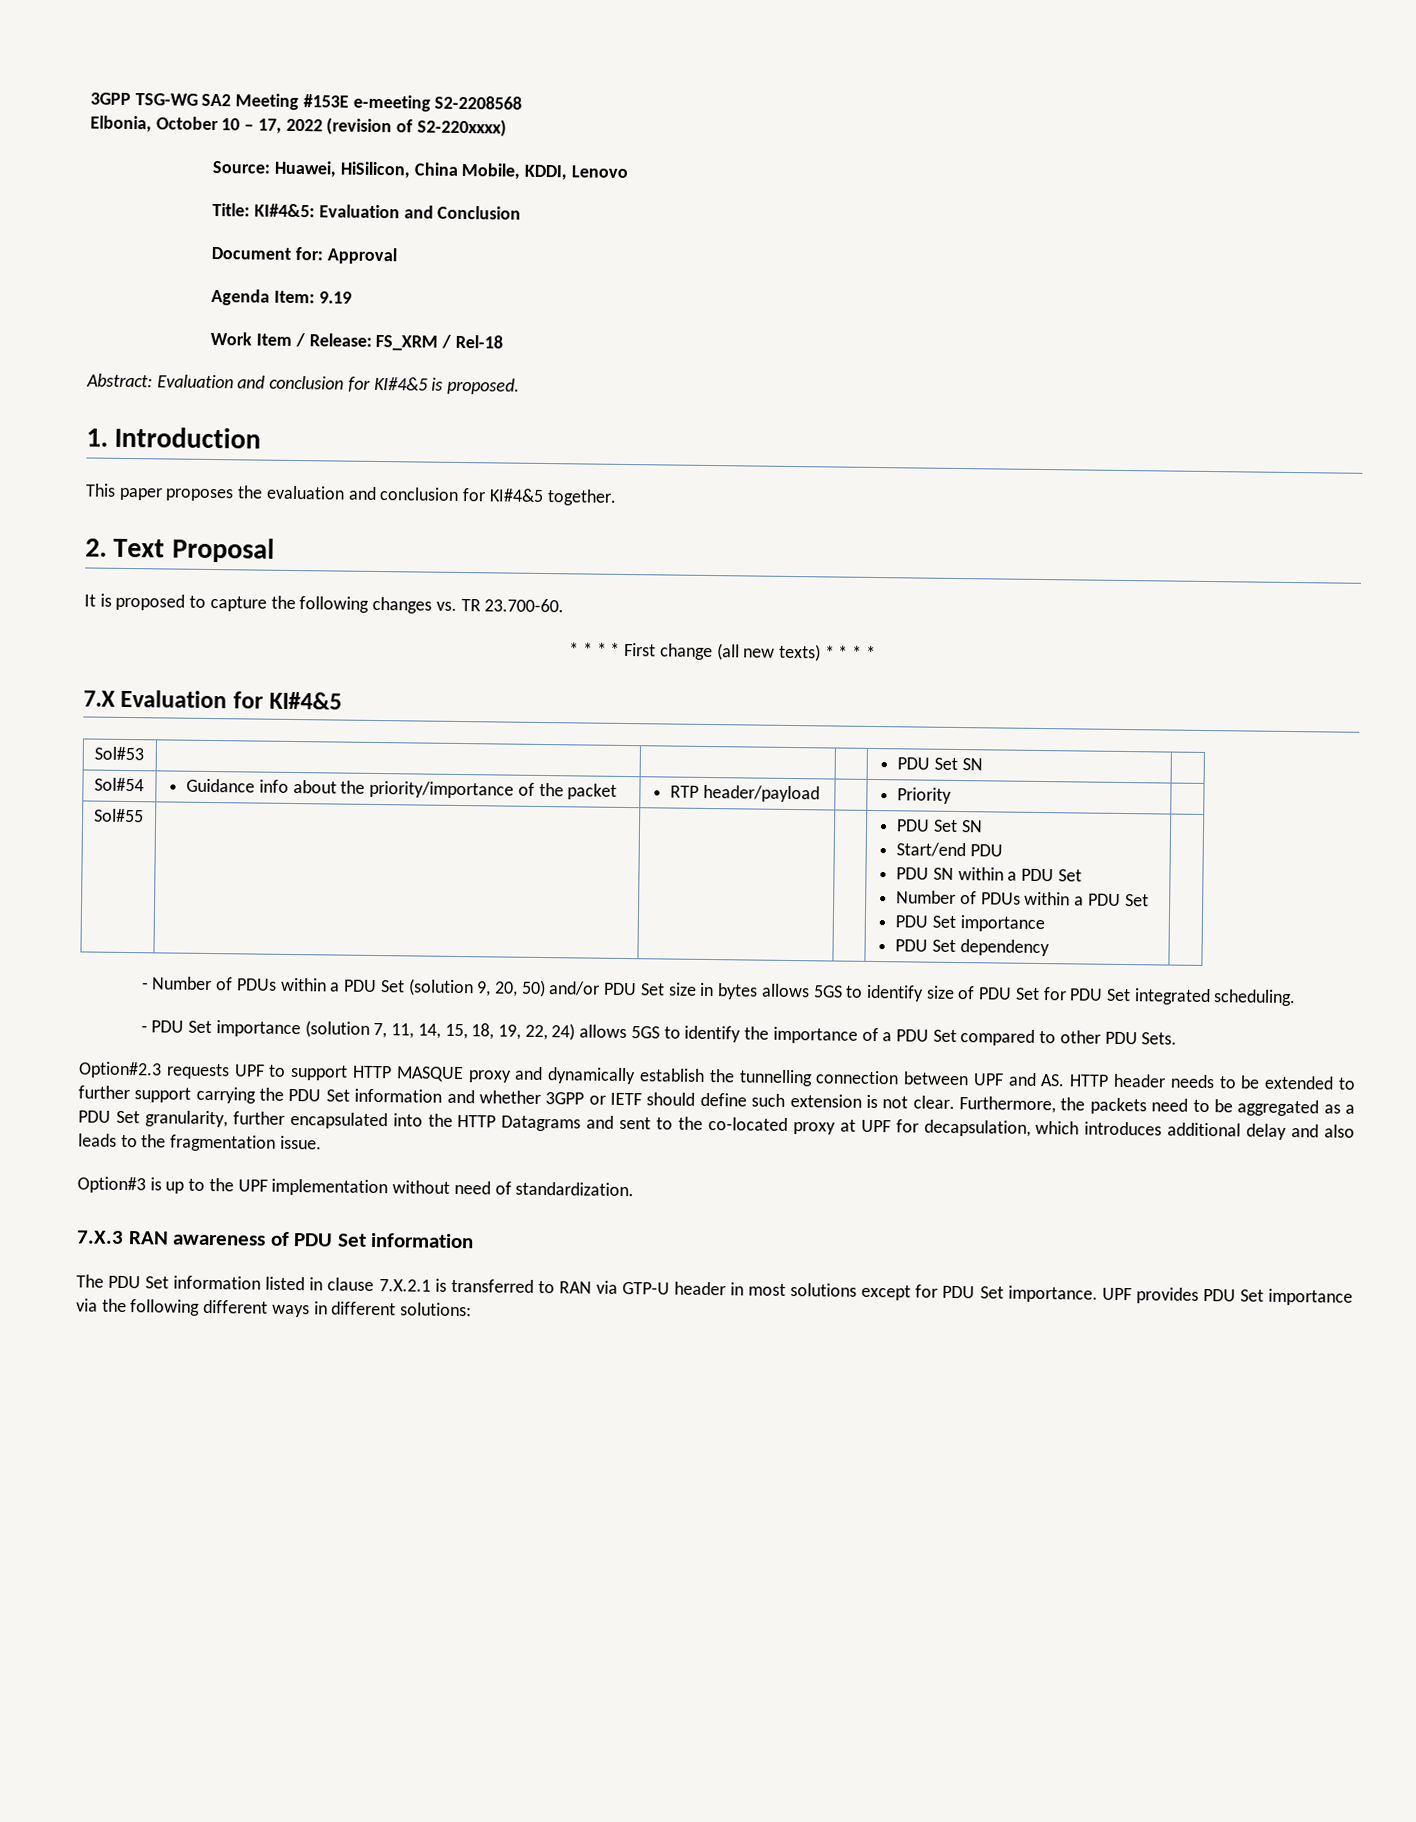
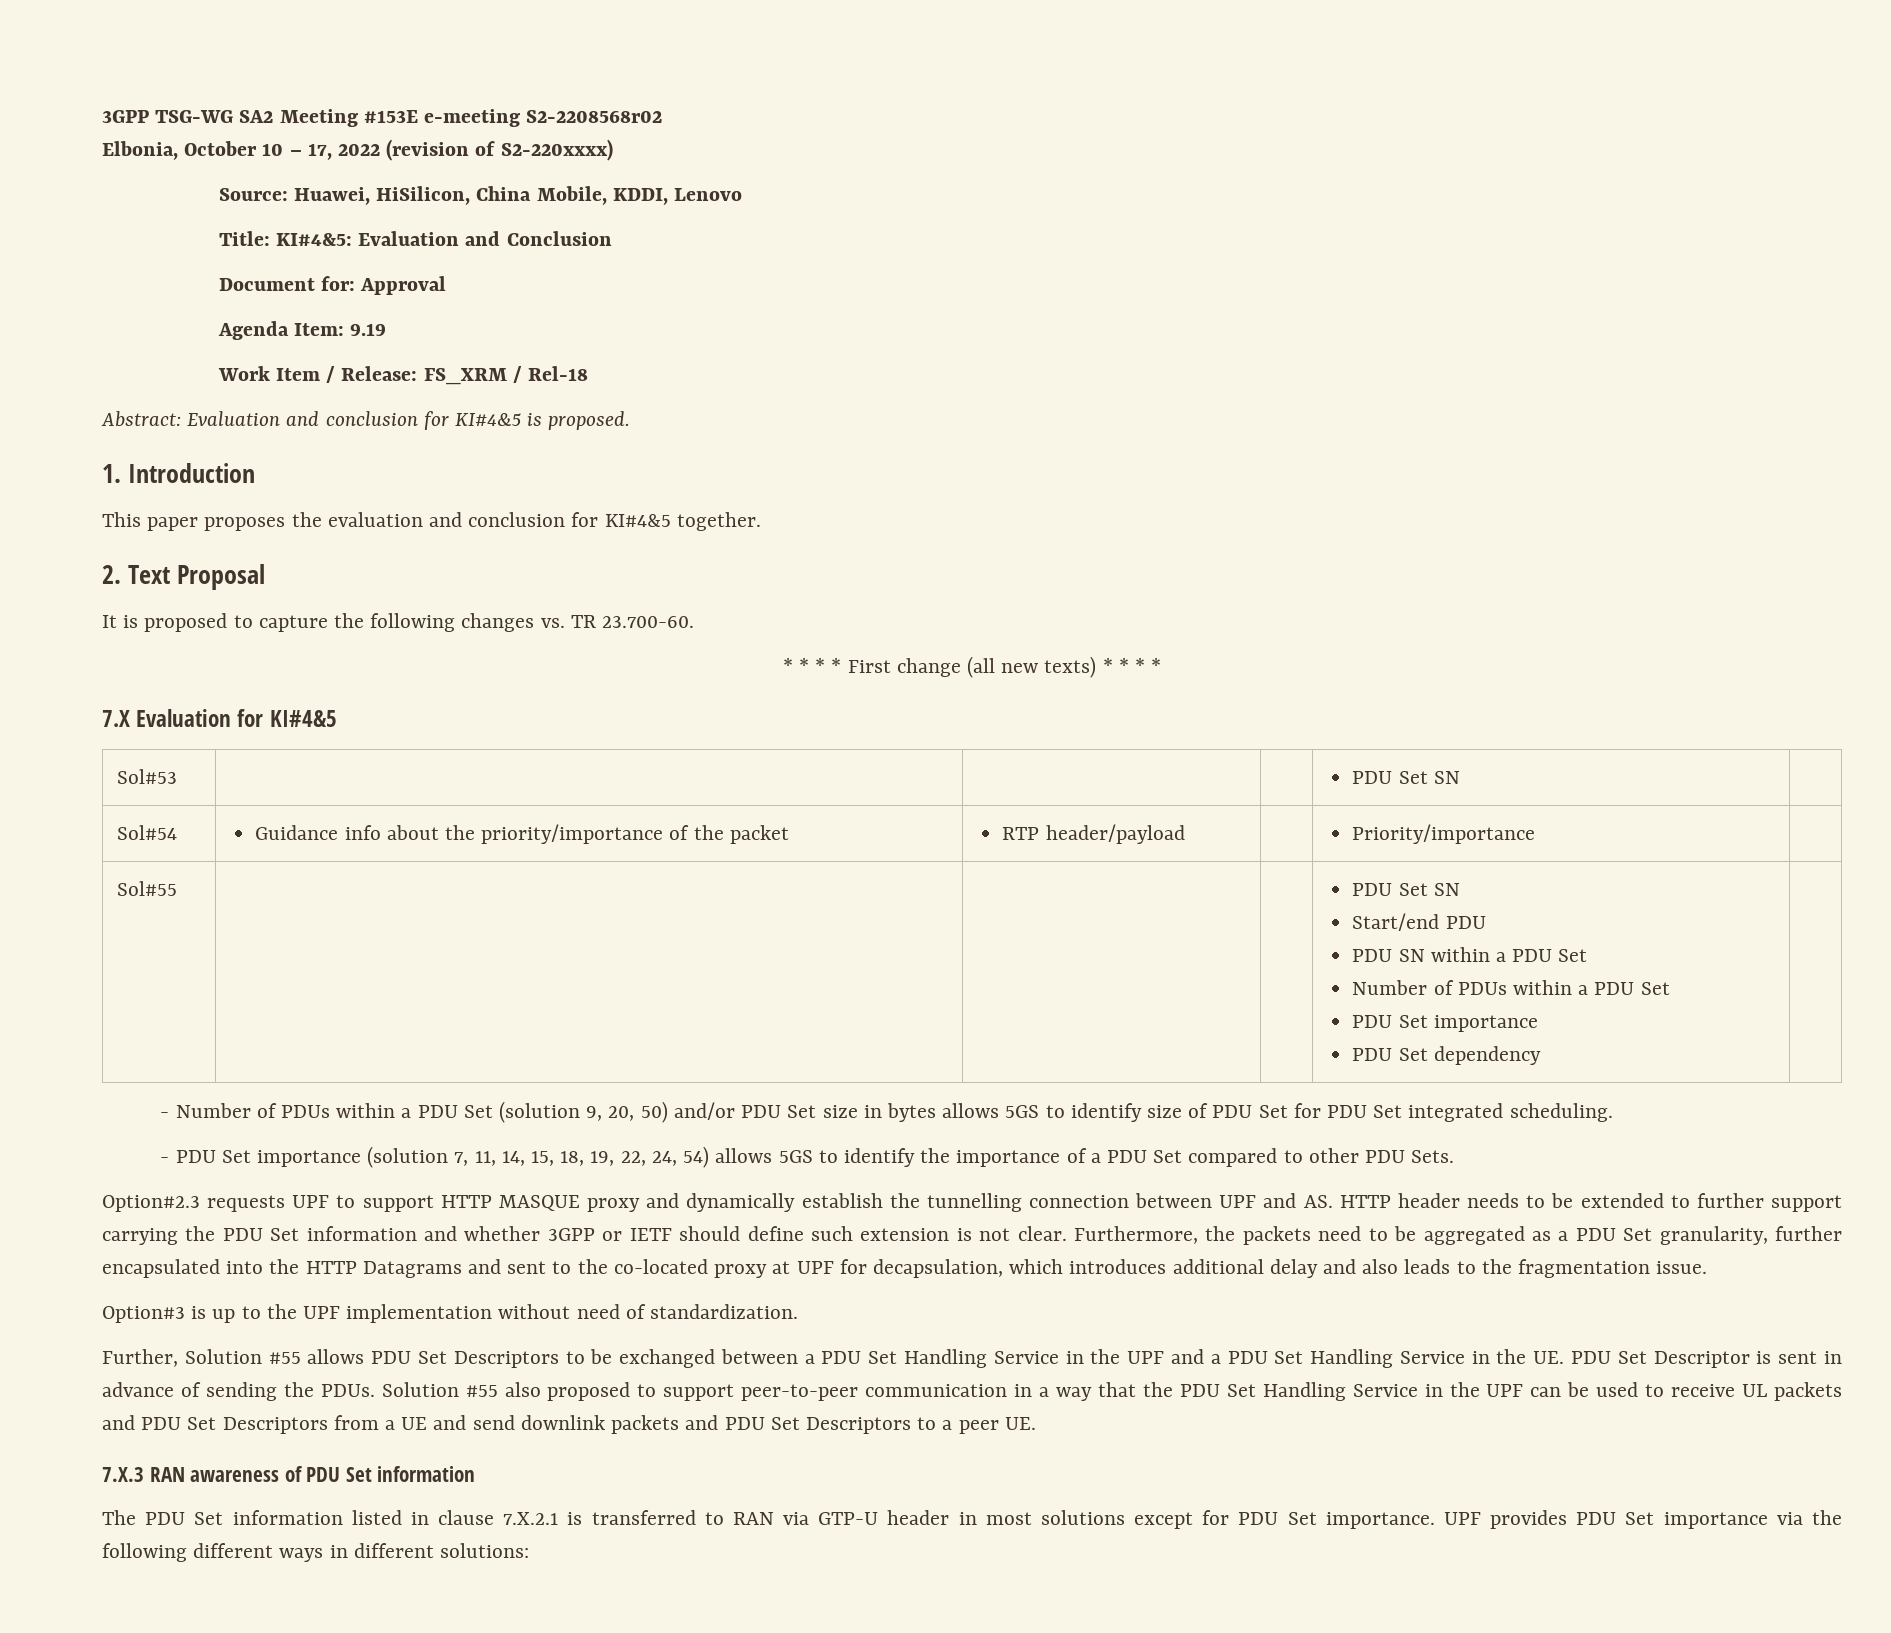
- 3GPP TSG-WG SA2 Meeting #153E e-meeting S2-2208568
+ 3GPP TSG-WG SA2 Meeting #153E e-meeting S2-2208568r02
- Sol#54 | Guidance info about the priority/importance of the packet | RTP header/payload | | Priority |
+ Sol#54 | Guidance info about the priority/importance of the packet | RTP header/payload | | Priority/importance |
- - PDU Set importance (solution 7, 11, 14, 15, 18, 19, 22, 24) allows 5GS to identify the importance of a PDU Set compared to other PDU Sets.
+ - PDU Set importance (solution 7, 11, 14, 15, 18, 19, 22, 24, 54) allows 5GS to identify the importance of a PDU Set compared to other PDU Sets.
+ Further, Solution #55 allows PDU Set Descriptors to be exchanged between a PDU Set Handling Service in the UPF and a PDU Set Handling Service in the UE. PDU Set Descriptor is sent in advance of sending the PDUs. Solution #55 also proposed to support peer-to-peer communication in a way that the PDU Set Handling Service in the UPF can be used to receive UL packets and PDU Set Descriptors from a UE and send downlink packets and PDU Set Descriptors to a peer UE.

